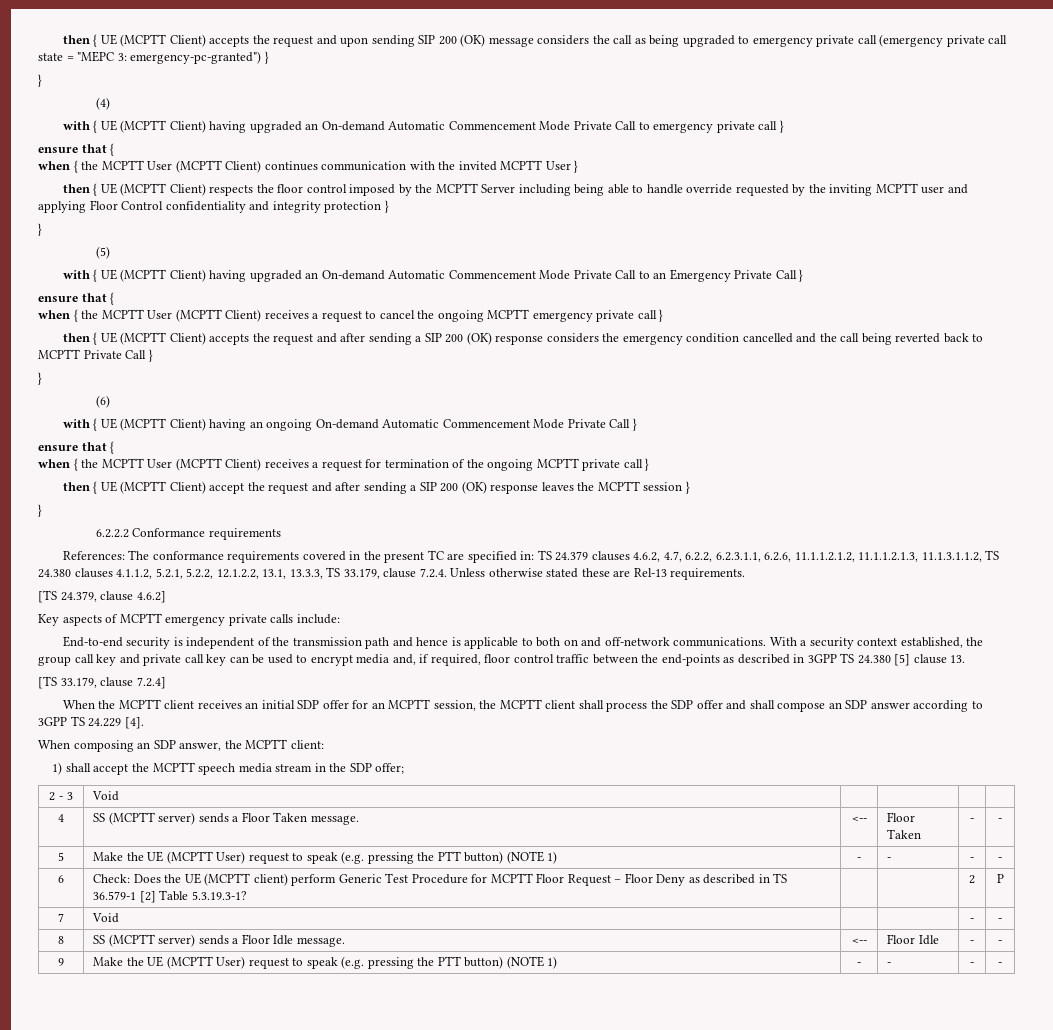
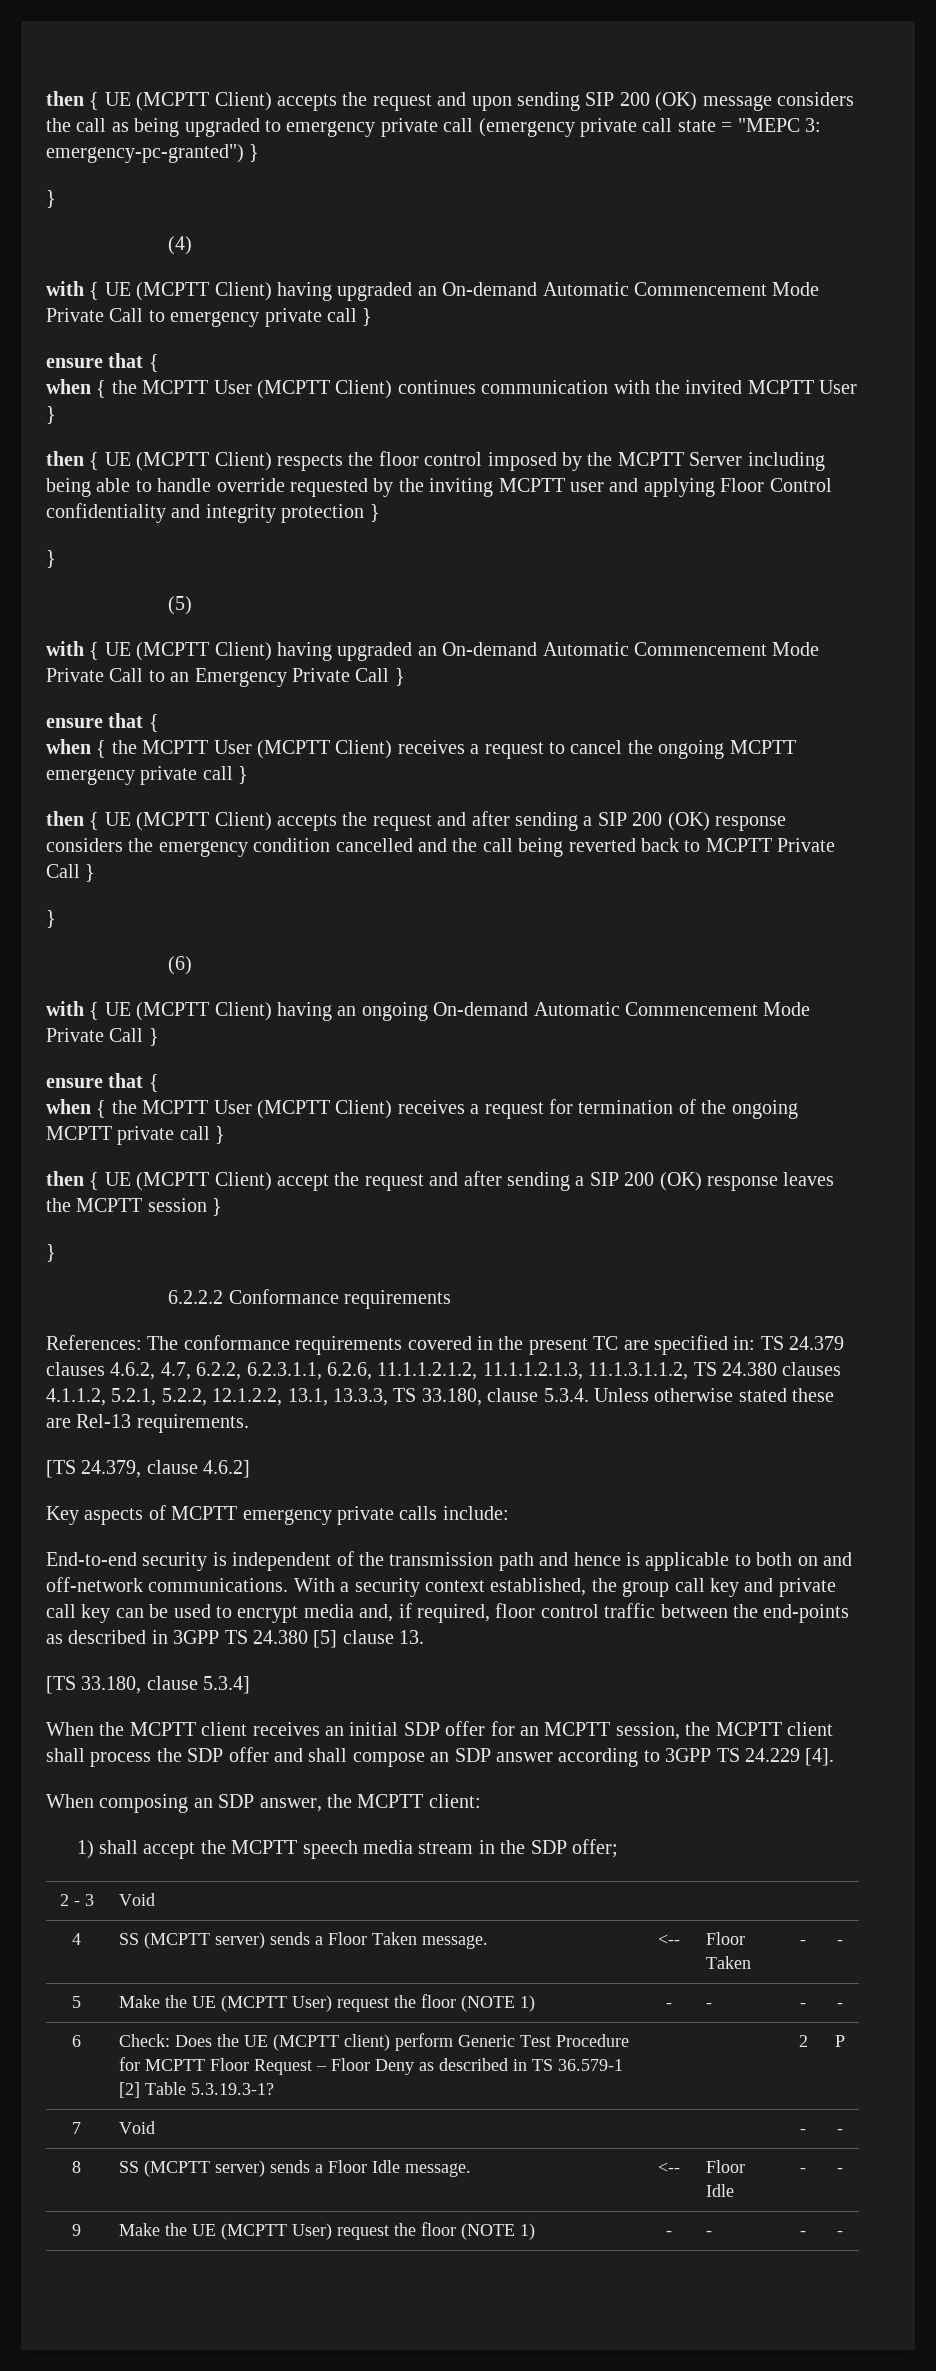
- References: The conformance requirements covered in the present TC are specified in: TS 24.379 clauses 4.6.2, 4.7, 6.2.2, 6.2.3.1.1, 6.2.6, 11.1.1.2.1.2, 11.1.1.2.1.3, 11.1.3.1.1.2, TS 24.380 clauses 4.1.1.2, 5.2.1, 5.2.2, 12.1.2.2, 13.1, 13.3.3, TS 33.179, clause 7.2.4. Unless otherwise stated these are Rel-13 requirements.
+ References: The conformance requirements covered in the present TC are specified in: TS 24.379 clauses 4.6.2, 4.7, 6.2.2, 6.2.3.1.1, 6.2.6, 11.1.1.2.1.2, 11.1.1.2.1.3, 11.1.3.1.1.2, TS 24.380 clauses 4.1.1.2, 5.2.1, 5.2.2, 12.1.2.2, 13.1, 13.3.3, TS 33.180, clause 5.3.4. Unless otherwise stated these are Rel-13 requirements.
- [TS 33.179, clause 7.2.4]
+ [TS 33.180, clause 5.3.4]
- 5 | Make the UE (MCPTT User) request to speak (e.g. pressing the PTT button) (NOTE 1) | - | - | - | -
+ 5 | Make the UE (MCPTT User) request the floor (NOTE 1) | - | - | - | -
- 9 | Make the UE (MCPTT User) request to speak (e.g. pressing the PTT button) (NOTE 1) | - | - | - | -
+ 9 | Make the UE (MCPTT User) request the floor (NOTE 1) | - | - | - | -

